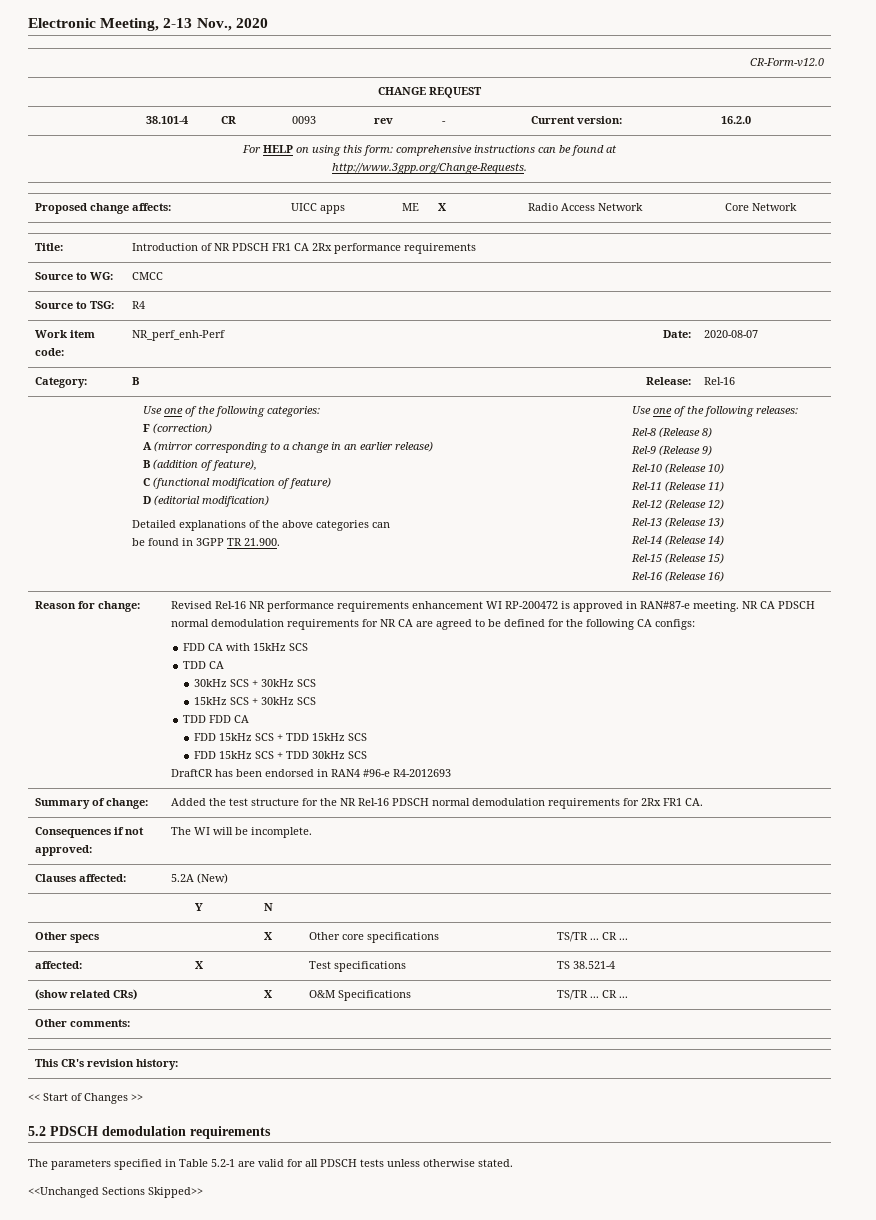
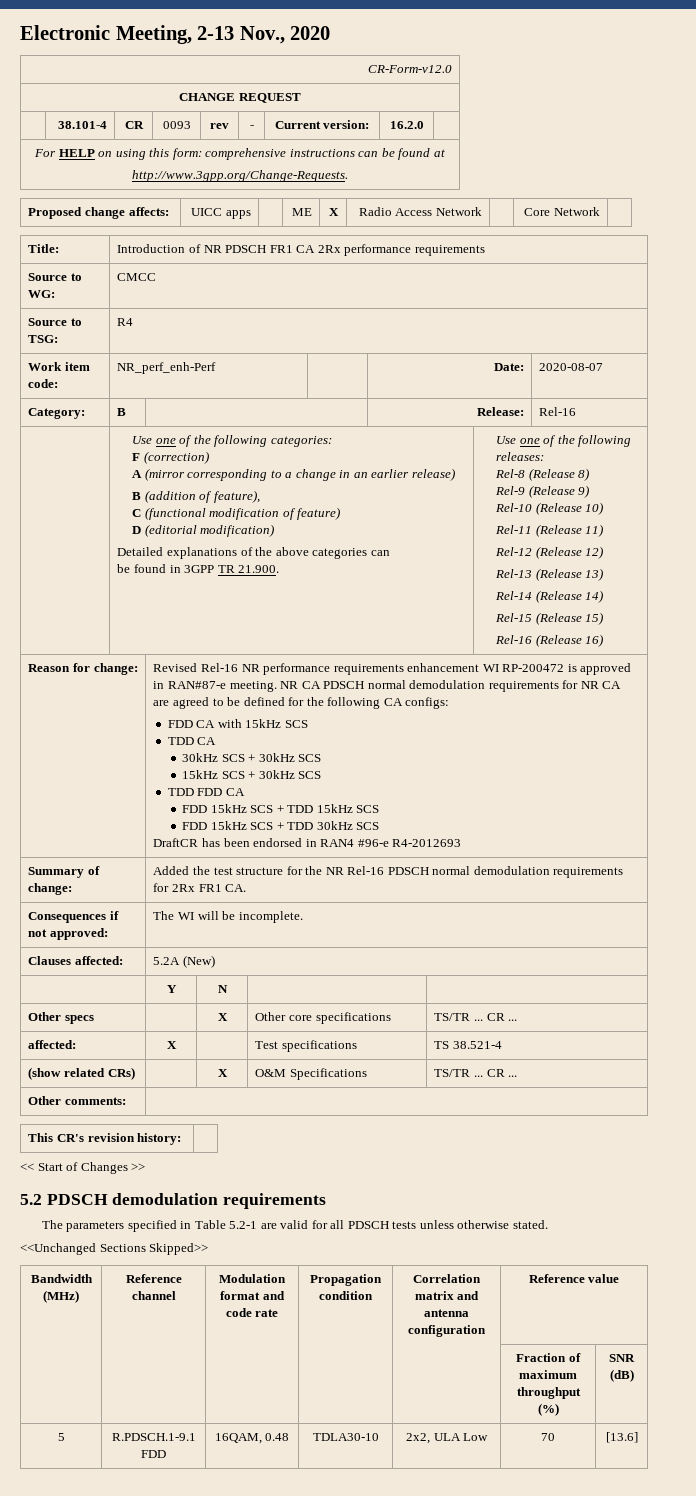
+ Bandwidth (MHz) | Reference channel | Modulation format and code rate | Propagation condition | Correlation matrix and antenna configuration | Reference value
+ | | | | | Fraction of maximum throughput (%) | SNR (dB)
+ 5 | R.PDSCH.1-9.1 FDD | 16QAM, 0.48 | TDLA30-10 | 2x2, ULA Low | 70 | [13.6]

